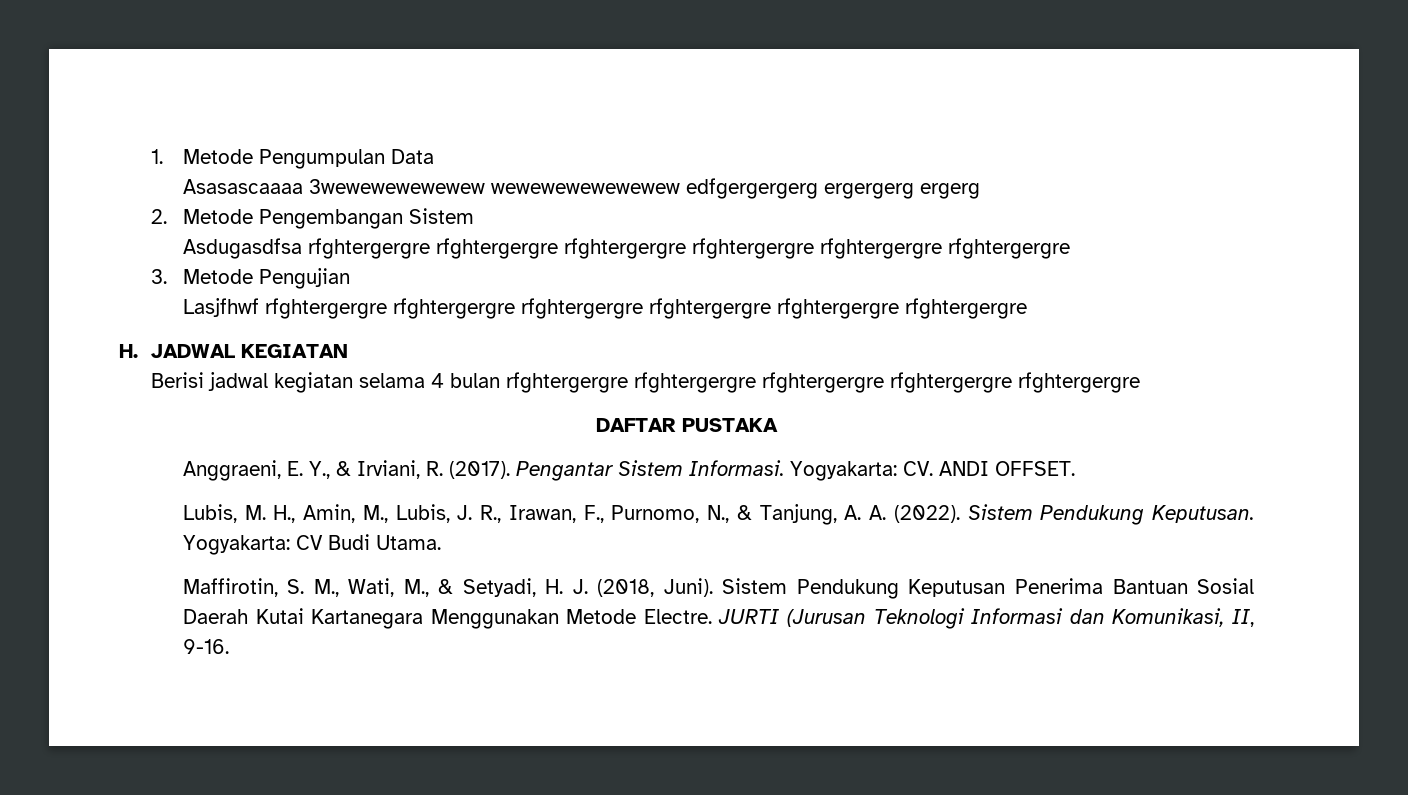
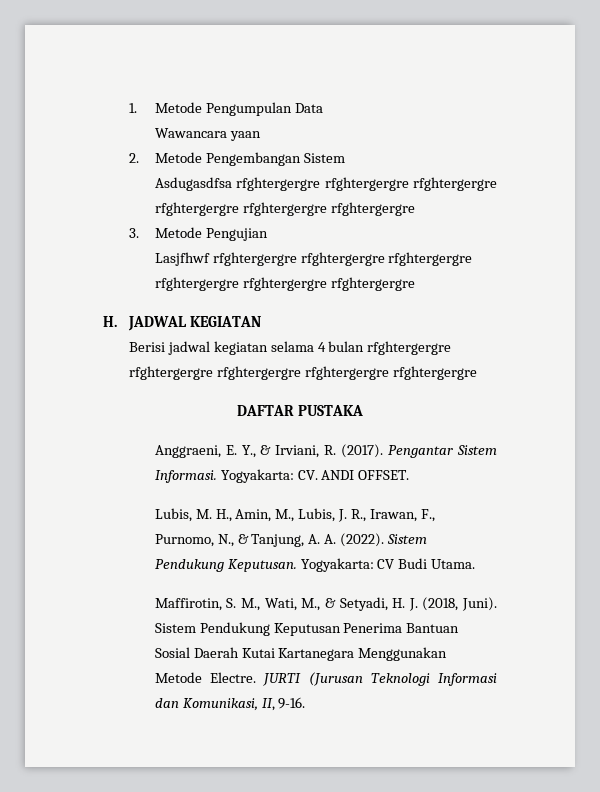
- Asasascaaaa 3wewewewewewew wewewewewewewew edfgergergerg ergergerg ergerg
+ Wawancara yaan

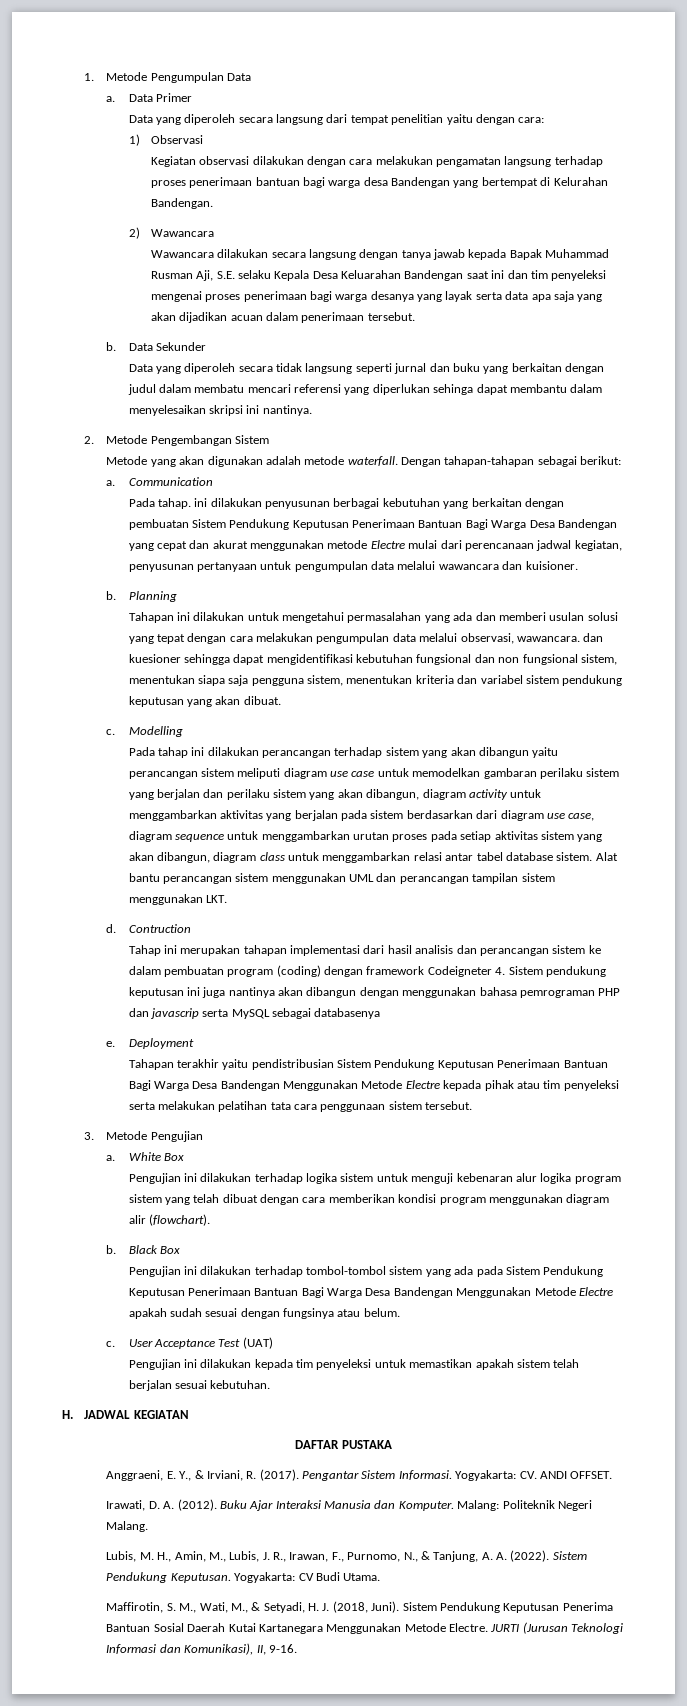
- Wawancara yaan
+ a. Data Primer
+ Data yang diperoleh secara langsung dari tempat penelitian yaitu dengan cara:
+ 1) Observasi
+ Kegiatan observasi dilakukan dengan cara melakukan pengamatan langsung terhadap proses penerimaan bantuan bagi warga desa Bandengan yang bertempat di Kelurahan Bandengan.
+ 2) Wawancara
+ Wawancara dilakukan secara langsung dengan tanya jawab kepada Bapak Muhammad Rusman Aji, S.E. selaku Kepala Desa Keluarahan Bandengan saat ini dan tim penyeleksi mengenai proses penerimaan bagi warga desanya yang layak serta data apa saja yang akan dijadikan acuan dalam penerimaan tersebut.
+ b. Data Sekunder
+ Data yang diperoleh secara tidak langsung seperti jurnal dan buku yang berkaitan dengan judul dalam membatu mencari referensi yang diperlukan sehinga dapat membantu dalam menyelesaikan skripsi ini nantinya.
  2. Metode Pengembangan Sistem
- Asdugasdfsa rfghtergergre rfghtergergre rfghtergergre rfghtergergre rfghtergergre rfghtergergre
+ Metode yang akan digunakan adalah metode waterfall. Dengan tahapan-tahapan sebagai berikut:
+ a. Communication
+ Pada tahap. ini dilakukan penyusunan berbagai kebutuhan yang berkaitan dengan pembuatan Sistem Pendukung Keputusan Penerimaan Bantuan Bagi Warga Desa Bandengan yang cepat dan akurat menggunakan metode Electre mulai dari perencanaan jadwal kegiatan, penyusunan pertanyaan untuk pengumpulan data melalui wawancara dan kuisioner.
+ b. Planning
+ Tahapan ini dilakukan untuk mengetahui permasalahan yang ada dan memberi usulan solusi yang tepat dengan cara melakukan pengumpulan data melalui observasi, wawancara. dan kuesioner sehingga dapat mengidentifikasi kebutuhan fungsional dan non fungsional sistem, menentukan siapa saja pengguna sistem, menentukan kriteria dan variabel sistem pendukung keputusan yang akan dibuat.
+ c. Modelling
+ Pada tahap ini dilakukan perancangan terhadap sistem yang akan dibangun yaitu perancangan sistem meliputi diagram use case untuk memodelkan gambaran perilaku sistem yang berjalan dan perilaku sistem yang akan dibangun, diagram activity untuk menggambarkan aktivitas yang berjalan pada sistem berdasarkan dari diagram use case, diagram sequence untuk menggambarkan urutan proses pada setiap aktivitas sistem yang akan dibangun, diagram class untuk menggambarkan relasi antar tabel database sistem. Alat bantu perancangan sistem menggunakan UML dan perancangan tampilan sistem menggunakan LKT.
+ d. Contruction
+ Tahap ini merupakan tahapan implementasi dari hasil analisis dan perancangan sistem ke dalam pembuatan program (coding) dengan framework Codeigneter 4. Sistem pendukung keputusan ini juga nantinya akan dibangun dengan menggunakan bahasa pemrograman PHP dan javascrip serta MySQL sebagai databasenya
+ e. Deployment
+ Tahapan terakhir yaitu pendistribusian Sistem Pendukung Keputusan Penerimaan Bantuan Bagi Warga Desa Bandengan Menggunakan Metode Electre kepada pihak atau tim penyeleksi serta melakukan pelatihan tata cara penggunaan sistem tersebut.
  3. Metode Pengujian
- Lasjfhwf rfghtergergre rfghtergergre rfghtergergre rfghtergergre rfghtergergre rfghtergergre
+ a. White Box
+ Pengujian ini dilakukan terhadap logika sistem untuk menguji kebenaran alur logika program sistem yang telah dibuat dengan cara memberikan kondisi program menggunakan diagram alir (flowchart).
+ b. Black Box
+ Pengujian ini dilakukan terhadap tombol-tombol sistem yang ada pada Sistem Pendukung Keputusan Penerimaan Bantuan Bagi Warga Desa Bandengan Menggunakan Metode Electre apakah sudah sesuai dengan fungsinya atau belum.
+ c. User Acceptance Test (UAT)
+ Pengujian ini dilakukan kepada tim penyeleksi untuk memastikan apakah sistem telah berjalan sesuai kebutuhan.
  H. JADWAL KEGIATAN
- Berisi jadwal kegiatan selama 4 bulan rfghtergergre rfghtergergre rfghtergergre rfghtergergre rfghtergergre
+ Irawati, D. A. (2012). Buku Ajar Interaksi Manusia dan Komputer. Malang: Politeknik Negeri Malang.
- JURTI (Jurusan Teknologi Informasi dan Komunikasi, II, 9-16.
+ JURTI (Jurusan Teknologi Informasi dan Komunikasi), II, 9-16.

